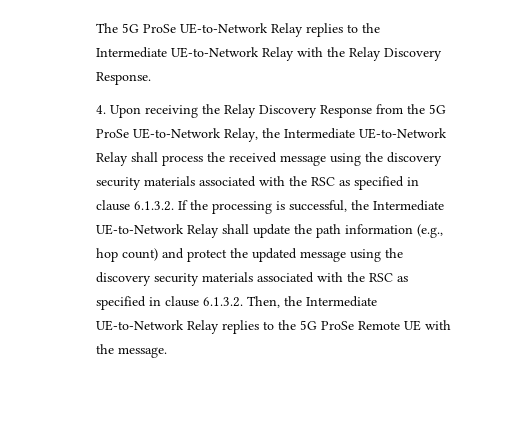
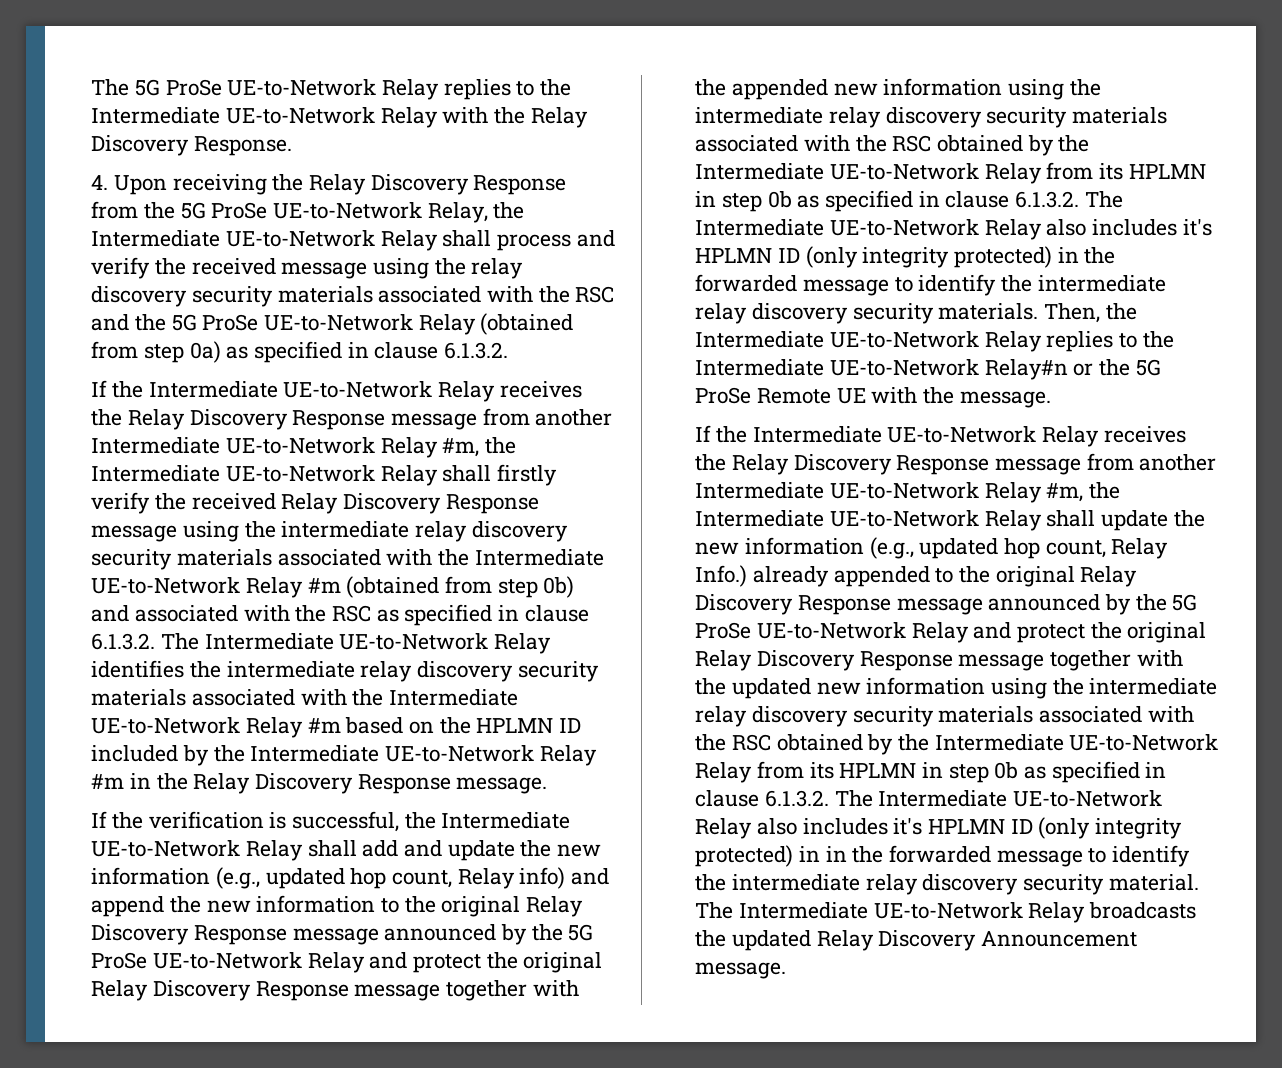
- 4. Upon receiving the Relay Discovery Response from the 5G ProSe UE-to-Network Relay, the Intermediate UE-to-Network Relay shall process the received message using the discovery security materials associated with the RSC as specified in clause 6.1.3.2. If the processing is successful, the Intermediate UE-to-Network Relay shall update the path information (e.g., hop count) and protect the updated message using the discovery security materials associated with the RSC as specified in clause 6.1.3.2. Then, the Intermediate UE-to-Network Relay replies to the 5G ProSe Remote UE with the message.
+ 4. Upon receiving the Relay Discovery Response from the 5G ProSe UE-to-Network Relay, the Intermediate UE-to-Network Relay shall process and verify the received message using the relay discovery security materials associated with the RSC and the 5G ProSe UE-to-Network Relay (obtained from step 0a) as specified in clause 6.1.3.2.
+ If the Intermediate UE-to-Network Relay receives the Relay Discovery Response message from another Intermediate UE-to-Network Relay #m, the Intermediate UE-to-Network Relay shall firstly verify the received Relay Discovery Response message using the intermediate relay discovery security materials associated with the Intermediate UE-to-Network Relay #m (obtained from step 0b) and associated with the RSC as specified in clause 6.1.3.2. The Intermediate UE-to-Network Relay identifies the intermediate relay discovery security materials associated with the Intermediate UE-to-Network Relay #m based on the HPLMN ID included by the Intermediate UE-to-Network Relay #m in the Relay Discovery Response message.
+ If the verification is successful, the Intermediate UE-to-Network Relay shall add and update the new information (e.g., updated hop count, Relay info) and append the new information to the original Relay Discovery Response message announced by the 5G ProSe UE-to-Network Relay and protect the original Relay Discovery Response message together with the appended new information using the intermediate relay discovery security materials associated with the RSC obtained by the Intermediate UE-to-Network Relay from its HPLMN in step 0b as specified in clause 6.1.3.2. The Intermediate UE-to-Network Relay also includes it's HPLMN ID (only integrity protected) in the forwarded message to identify the intermediate relay discovery security materials. Then, the Intermediate UE-to-Network Relay replies to the Intermediate UE-to-Network Relay#n or the 5G ProSe Remote UE with the message.
+ If the Intermediate UE-to-Network Relay receives the Relay Discovery Response message from another Intermediate UE-to-Network Relay #m, the Intermediate UE-to-Network Relay shall update the new information (e.g., updated hop count, Relay Info.) already appended to the original Relay Discovery Response message announced by the 5G ProSe UE-to-Network Relay and protect the original Relay Discovery Response message together with the updated new information using the intermediate relay discovery security materials associated with the RSC obtained by the Intermediate UE-to-Network Relay from its HPLMN in step 0b as specified in clause 6.1.3.2. The Intermediate UE-to-Network Relay also includes it's HPLMN ID (only integrity protected) in in the forwarded message to identify the intermediate relay discovery security material. The Intermediate UE-to-Network Relay broadcasts the updated Relay Discovery Announcement message.

